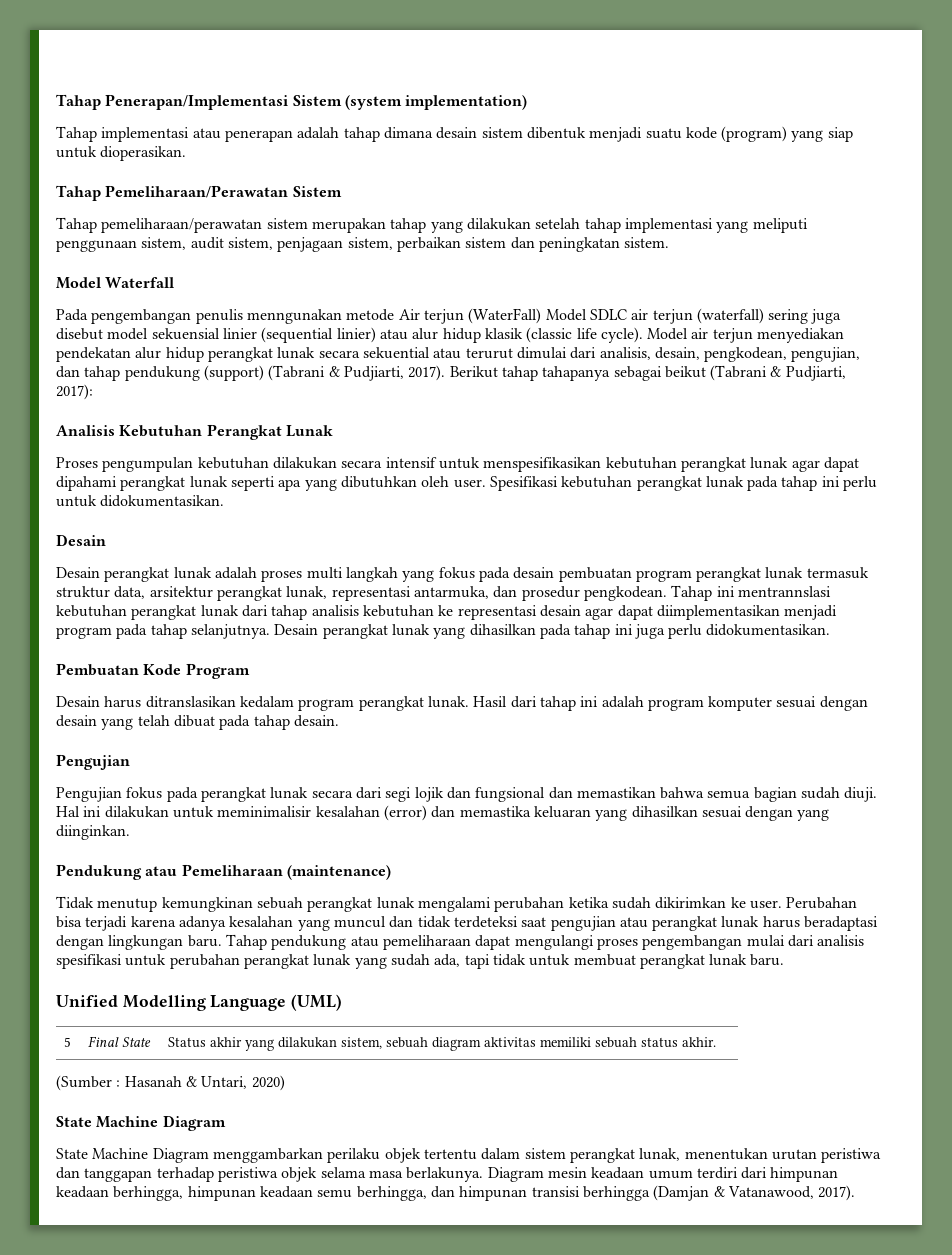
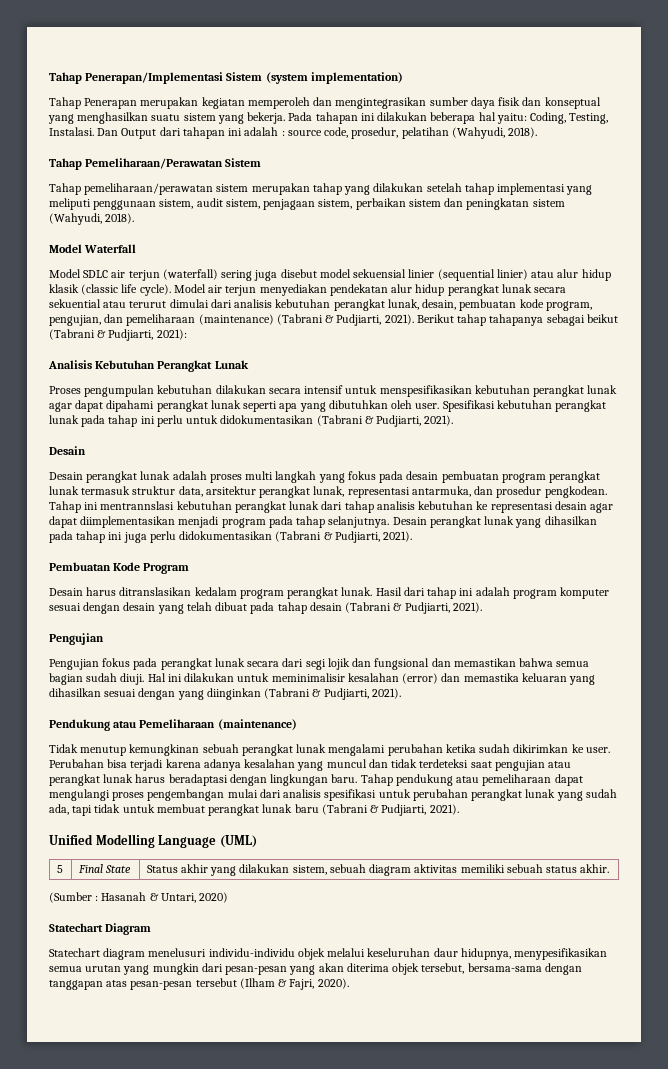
- Tahap implementasi atau penerapan adalah tahap dimana desain sistem dibentuk menjadi suatu kode (program) yang siap untuk dioperasikan.
+ Tahap Penerapan merupakan kegiatan memperoleh dan mengintegrasikan sumber daya fisik dan konseptual yang menghasilkan suatu sistem yang bekerja. Pada tahapan ini dilakukan beberapa hal yaitu: Coding, Testing, Instalasi. Dan Output dari tahapan ini adalah : source code, prosedur, pelatihan (Wahyudi, 2018).
- Tahap pemeliharaan/perawatan sistem merupakan tahap yang dilakukan setelah tahap implementasi yang meliputi penggunaan sistem, audit sistem, penjagaan sistem, perbaikan sistem dan peningkatan sistem.
+ Tahap pemeliharaan/perawatan sistem merupakan tahap yang dilakukan setelah tahap implementasi yang meliputi penggunaan sistem, audit sistem, penjagaan sistem, perbaikan sistem dan peningkatan sistem (Wahyudi, 2018).
- Pada pengembangan penulis menngunakan metode Air terjun (WaterFall) Model SDLC air terjun (waterfall) sering juga disebut model sekuensial linier (sequential linier) atau alur hidup klasik (classic life cycle).
+ Model SDLC air terjun (waterfall) sering juga disebut model sekuensial linier (sequential linier) atau alur hidup klasik (classic life cycle).
- Model air terjun menyediakan pendekatan alur hidup perangkat lunak secara sekuential atau terurut dimulai dari analisis, desain, pengkodean, pengujian, dan tahap pendukung (support) (Tabrani & Pudjiarti, 2017).
+ Model air terjun menyediakan pendekatan alur hidup perangkat lunak secara sekuential atau terurut dimulai dari analisis kebutuhan perangkat lunak, desain, pembuatan kode program, pengujian, dan pemeliharaan (maintenance) (Tabrani & Pudjiarti, 2021).
- Berikut tahap tahapanya sebagai beikut (Tabrani & Pudjiarti, 2017):
+ Berikut tahap tahapanya sebagai beikut (Tabrani & Pudjiarti, 2021):
- Spesifikasi kebutuhan perangkat lunak pada tahap ini perlu untuk didokumentasikan.
+ Spesifikasi kebutuhan perangkat lunak pada tahap ini perlu untuk didokumentasikan (Tabrani & Pudjiarti, 2021).
- Desain perangkat lunak yang dihasilkan pada tahap ini juga perlu didokumentasikan.
+ Desain perangkat lunak yang dihasilkan pada tahap ini juga perlu didokumentasikan (Tabrani & Pudjiarti, 2021).
- Hasil dari tahap ini adalah program komputer sesuai dengan desain yang telah dibuat pada tahap desain.
+ Hasil dari tahap ini adalah program komputer sesuai dengan desain yang telah dibuat pada tahap desain (Tabrani & Pudjiarti, 2021).
- Hal ini dilakukan untuk meminimalisir kesalahan (error) dan memastika keluaran yang dihasilkan sesuai dengan yang diinginkan.
+ Hal ini dilakukan untuk meminimalisir kesalahan (error) dan memastika keluaran yang dihasilkan sesuai dengan yang diinginkan (Tabrani & Pudjiarti, 2021).
- Tahap pendukung atau pemeliharaan dapat mengulangi proses pengembangan mulai dari analisis spesifikasi untuk perubahan perangkat lunak yang sudah ada, tapi tidak untuk membuat perangkat lunak baru.
+ Tahap pendukung atau pemeliharaan dapat mengulangi proses pengembangan mulai dari analisis spesifikasi untuk perubahan perangkat lunak yang sudah ada, tapi tidak untuk membuat perangkat lunak baru (Tabrani & Pudjiarti, 2021).
  (Sumber : Hasanah & Untari, 2020)
- State Machine Diagram
+ Statechart Diagram
- State Machine Diagram menggambarkan perilaku objek tertentu dalam sistem perangkat lunak, menentukan urutan peristiwa dan tanggapan terhadap peristiwa objek selama masa berlakunya. Diagram mesin keadaan umum terdiri dari himpunan keadaan berhingga, himpunan keadaan semu berhingga, dan himpunan transisi berhingga (Damjan & Vatanawood, 2017).
+ Statechart diagram menelusuri individu-individu objek melalui keseluruhan daur hidupnya, menypesifikasikan semua urutan yang mungkin dari pesan-pesan yang akan diterima objek tersebut, bersama-sama dengan tanggapan atas pesan-pesan tersebut (Ilham & Fajri, 2020).

